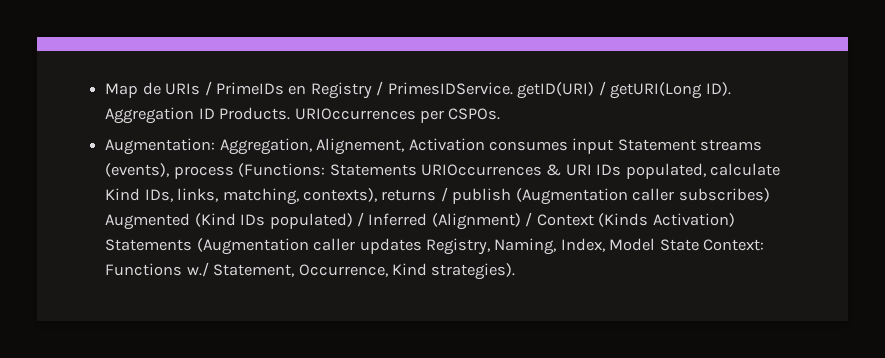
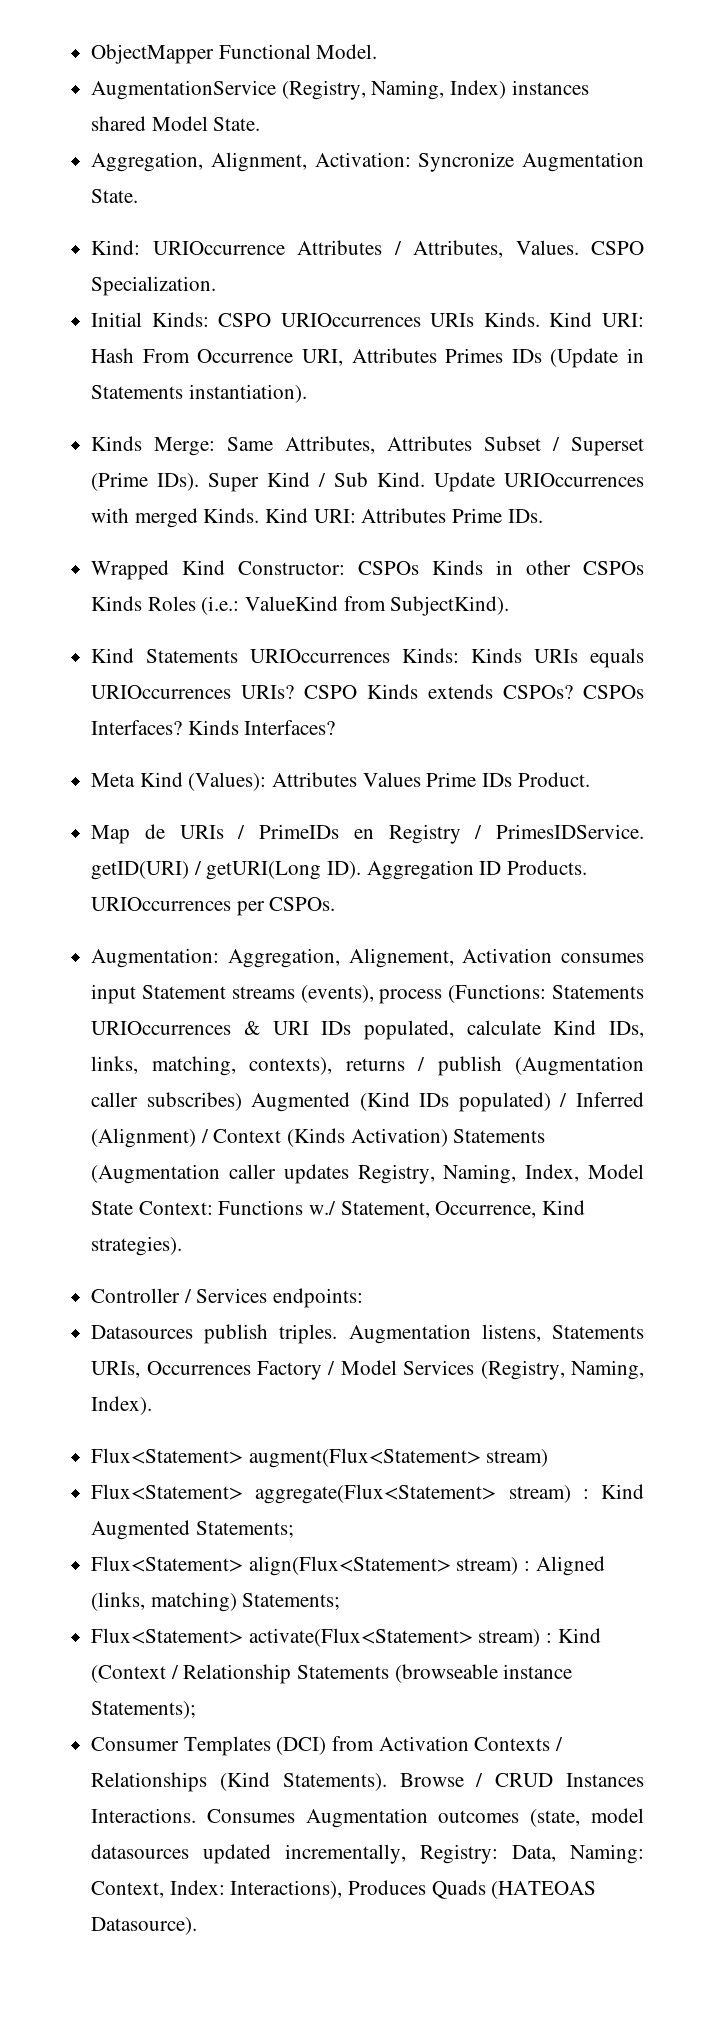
+ ObjectMapper Functional Model.
+ AugmentationService (Registry, Naming, Index) instances shared Model State.
+ Aggregation, Alignment, Activation: Syncronize Augmentation State.
+ Kind: URIOccurrence Attributes / Attributes, Values. CSPO Specialization.
+ Initial Kinds: CSPO URIOccurrences URIs Kinds. Kind URI: Hash From Occurrence URI, Attributes Primes IDs (Update in Statements instantiation).
+ Kinds Merge: Same Attributes, Attributes Subset / Superset (Prime IDs). Super Kind / Sub Kind. Update URIOccurrences with merged Kinds. Kind URI: Attributes Prime IDs.
+ Wrapped Kind Constructor: CSPOs Kinds in other CSPOs Kinds Roles (i.e.: ValueKind from SubjectKind).
+ Kind Statements URIOccurrences Kinds: Kinds URIs equals URIOccurrences URIs? CSPO Kinds extends CSPOs? CSPOs Interfaces? Kinds Interfaces?
+ Meta Kind (Values): Attributes Values Prime IDs Product.
+ Controller / Services endpoints:
+ Datasources publish triples. Augmentation listens, Statements URIs, Occurrences Factory / Model Services (Registry, Naming, Index).
+ Flux<Statement> augment(Flux<Statement> stream)
+ Flux<Statement> aggregate(Flux<Statement> stream) : Kind Augmented Statements;
+ Flux<Statement> align(Flux<Statement> stream) : Aligned (links, matching) Statements;
+ Flux<Statement> activate(Flux<Statement> stream) : Kind (Context / Relationship Statements (browseable instance Statements);
+ Consumer Templates (DCI) from Activation Contexts / Relationships (Kind Statements). Browse / CRUD Instances Interactions. Consumes Augmentation outcomes (state, model datasources updated incrementally, Registry: Data, Naming: Context, Index: Interactions), Produces Quads (HATEOAS Datasource).

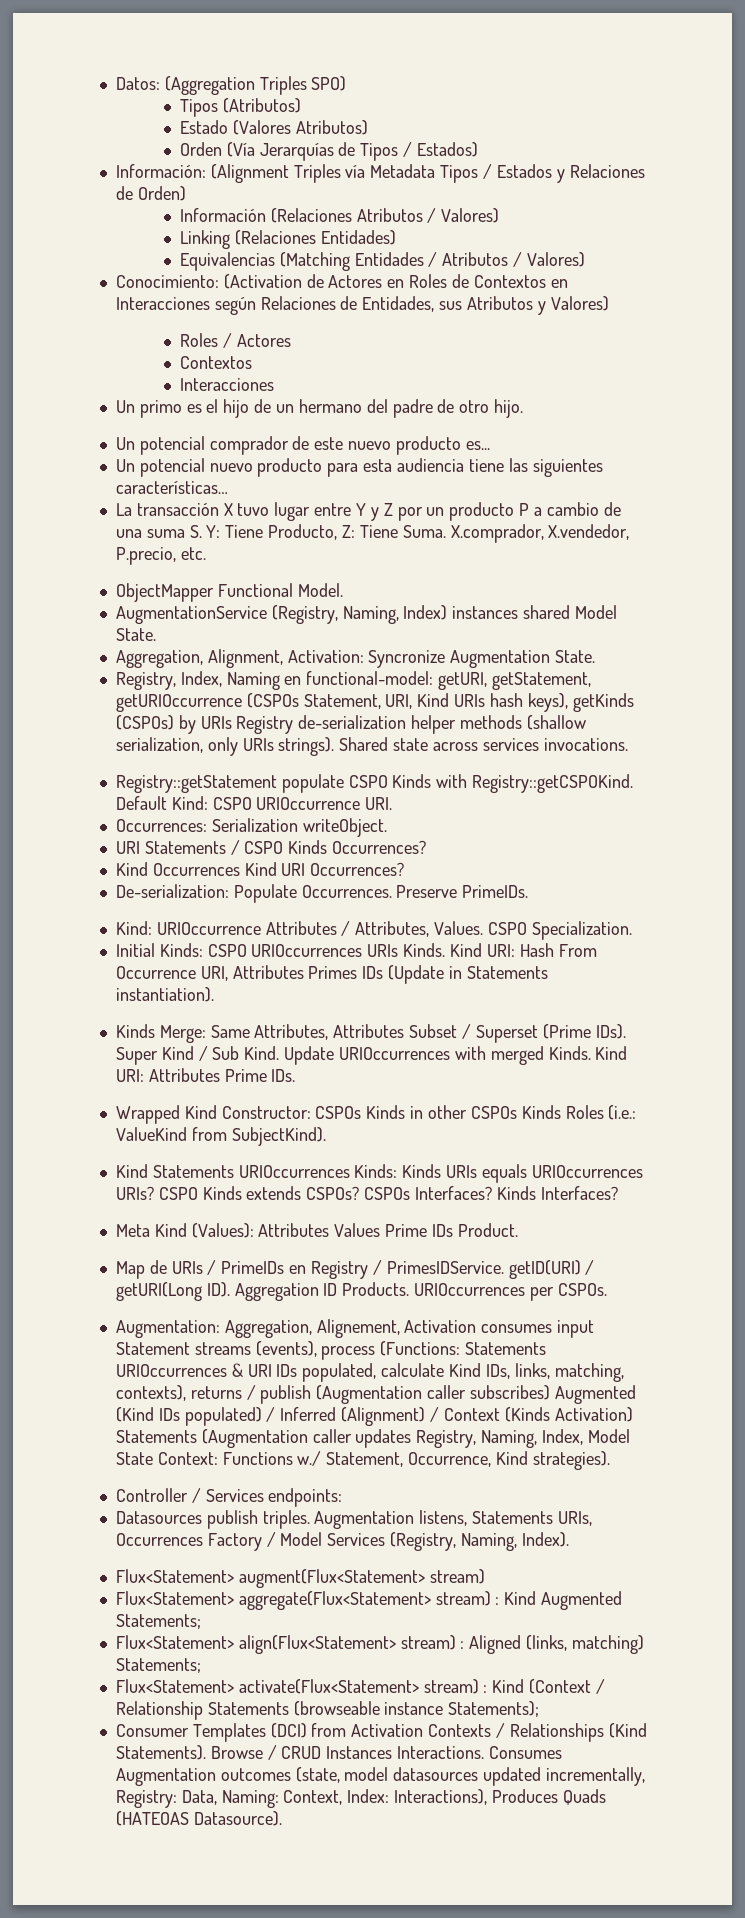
+ Datos: (Aggregation Triples SPO)
+ Tipos (Atributos)
+ Estado (Valores Atributos)
+ Orden (Vía Jerarquías de Tipos / Estados)
+ Información: (Alignment Triples vía Metadata Tipos / Estados y Relaciones de Orden)
+ Información (Relaciones Atributos / Valores)
+ Linking (Relaciones Entidades)
+ Equivalencias (Matching Entidades / Atributos / Valores)
+ Conocimiento: (Activation de Actores en Roles de Contextos en Interacciones según Relaciones de Entidades, sus Atributos y Valores)
+ Roles / Actores
+ Contextos
+ Interacciones
+ Un primo es el hijo de un hermano del padre de otro hijo.
+ Un potencial comprador de este nuevo producto es...
+ Un potencial nuevo producto para esta audiencia tiene las siguientes características…
+ La transacción X tuvo lugar entre Y y Z por un producto P a cambio de una suma S. Y: Tiene Producto, Z: Tiene Suma. X.comprador, X.vendedor, P.precio, etc.
+ Registry, Index, Naming en functional-model: getURI, getStatement, getURIOccurrence (CSPOs Statement, URI, Kind URIs hash keys), getKinds (CSPOs) by URIs Registry de-serialization helper methods (shallow serialization, only URIs strings). Shared state across services invocations.
+ Registry::getStatement populate CSPO Kinds with Registry::getCSPOKind. Default Kind: CSPO URIOccurrence URI.
+ Occurrences: Serialization writeObject.
+ URI Statements / CSPO Kinds Occurrences?
+ Kind Occurrences Kind URI Occurrences?
+ De-serialization: Populate Occurrences. Preserve PrimeIDs.

